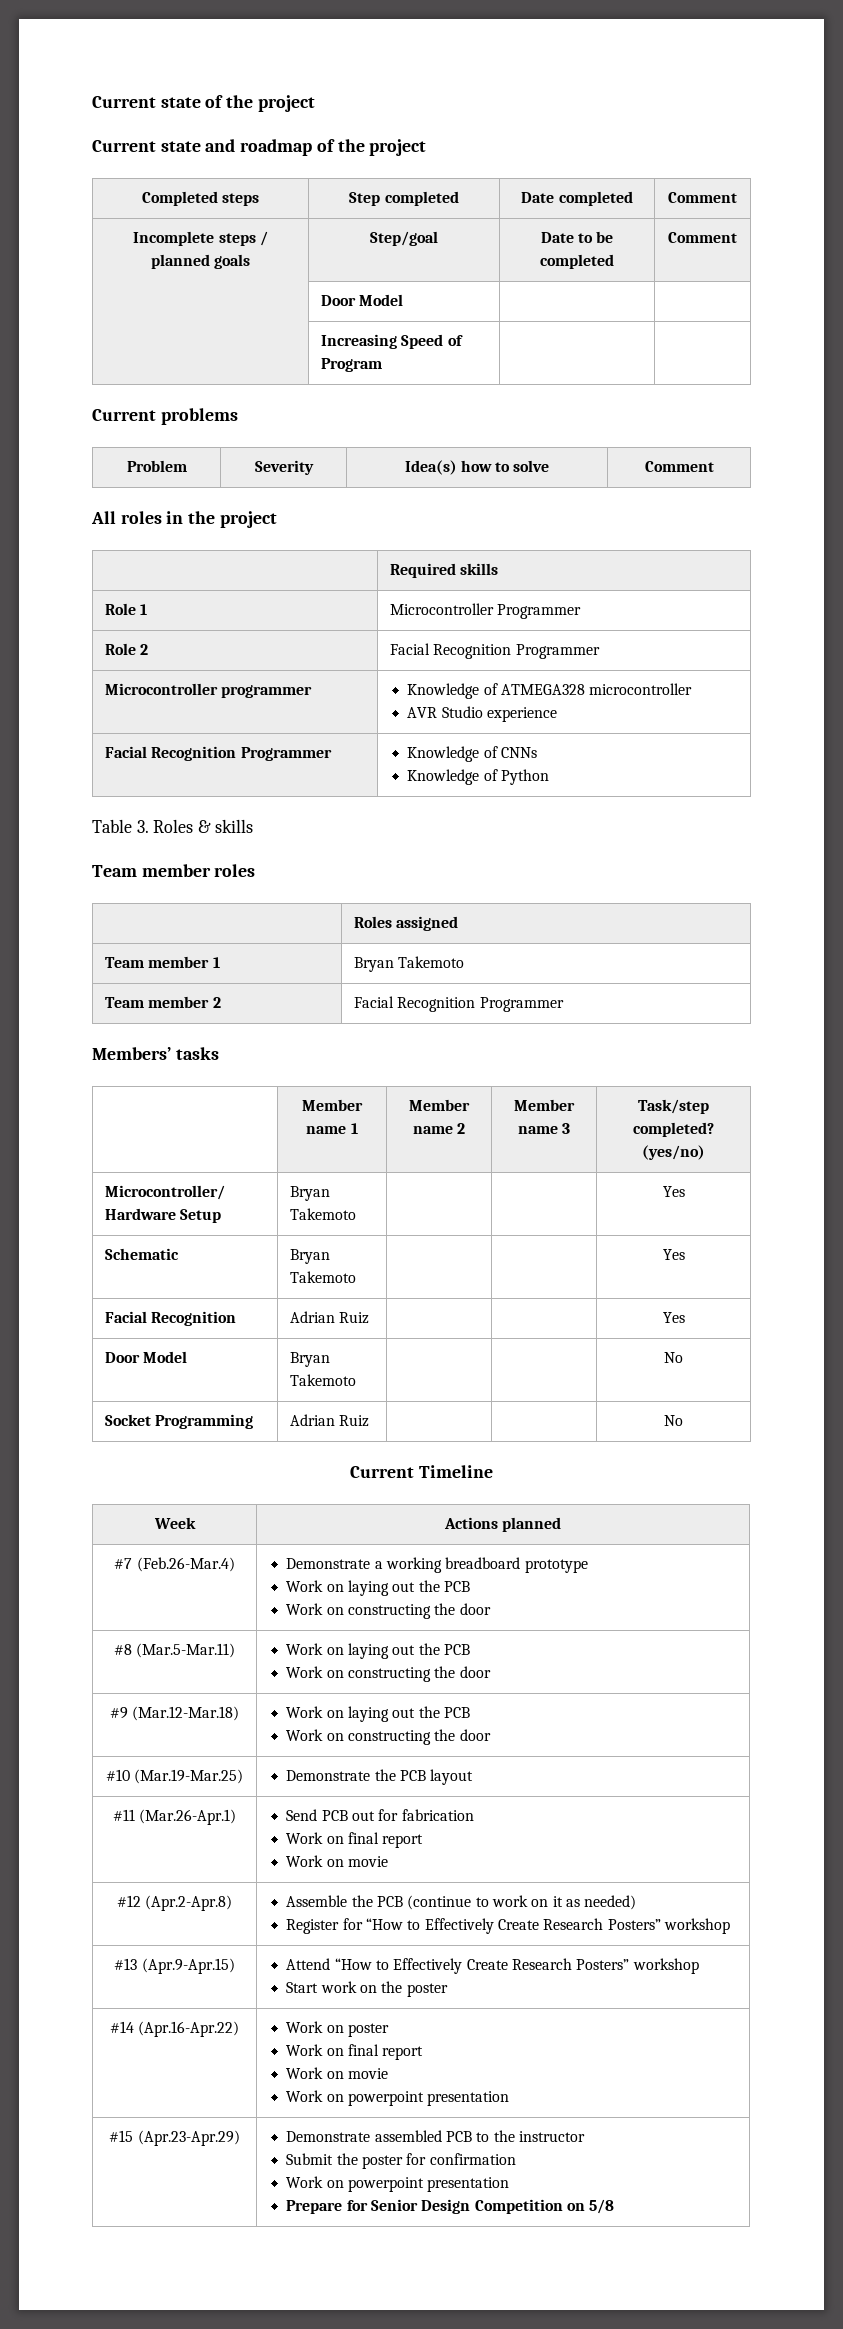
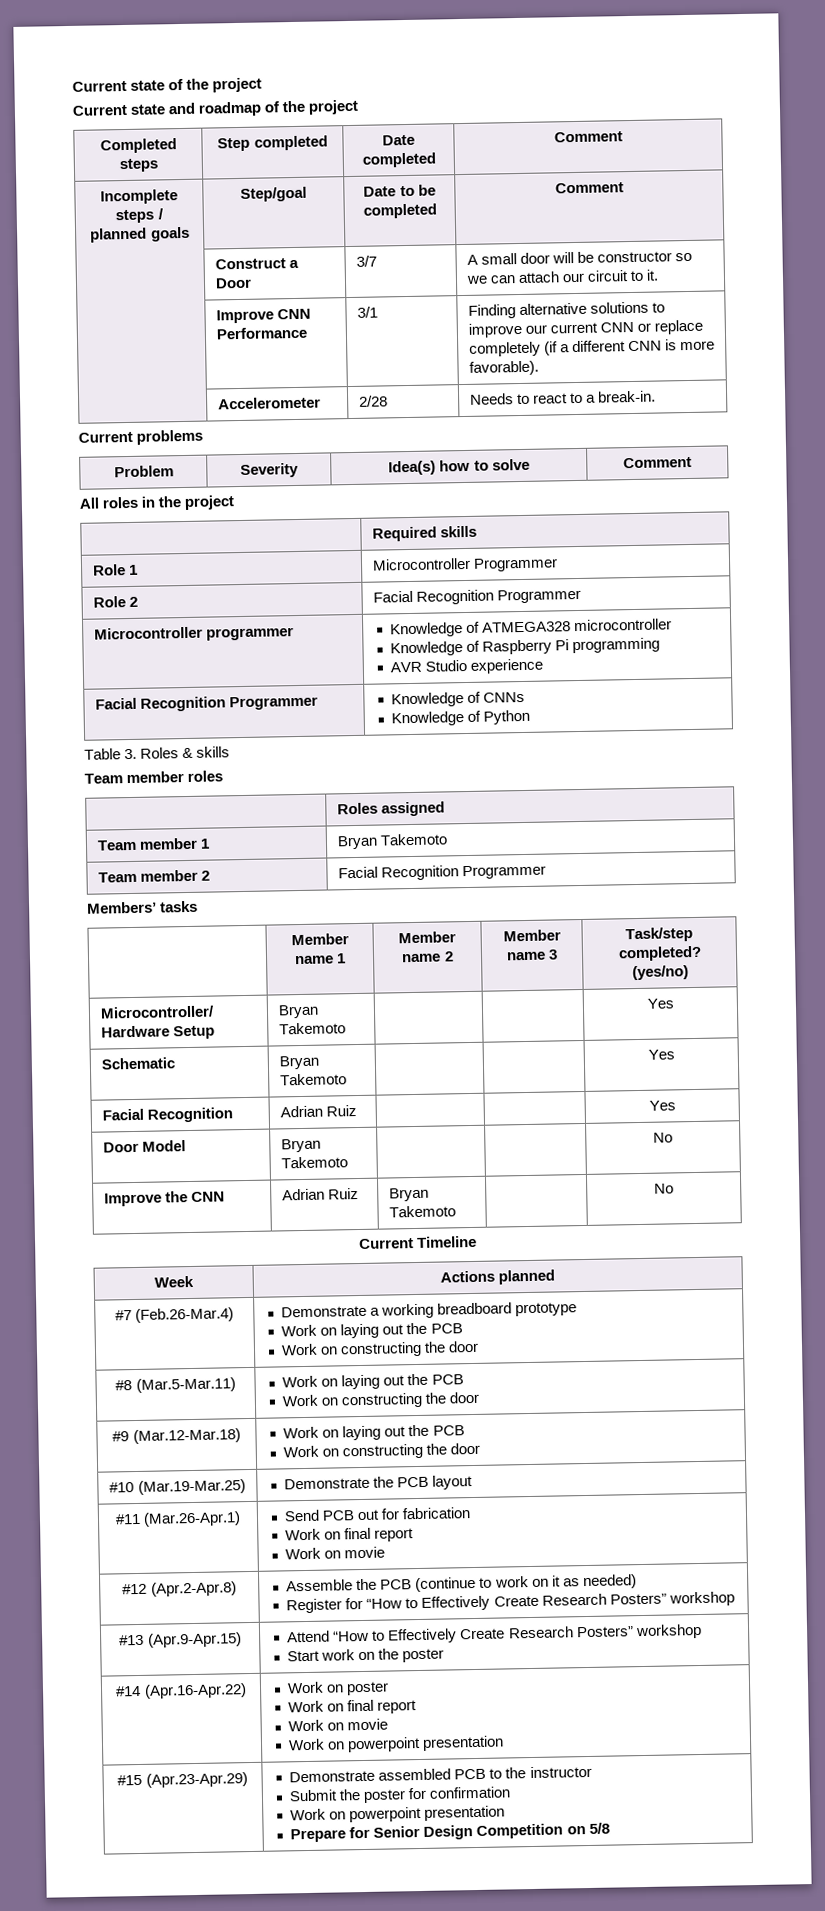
- | Door Model | |
- | Increasing Speed of Program | |
+ | Construct a Door | 3/7 | A small door will be constructor so we can attach our circuit to it.
+ | Improve CNN Performance | 3/1 | Finding alternative solutions to improve our current CNN or replace completely (if a different CNN is more favorable).
+ | Accelerometer | 2/28 | Needs to react to a break-in.
  Microcontroller programmer | Knowledge of ATMEGA328 microcontroller
+ Knowledge of Raspberry Pi programming
- Socket Programming | Adrian Ruiz | | | No
+ Improve the CNN | Adrian Ruiz | Bryan Takemoto | | No

